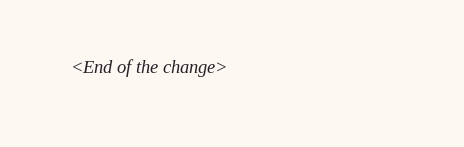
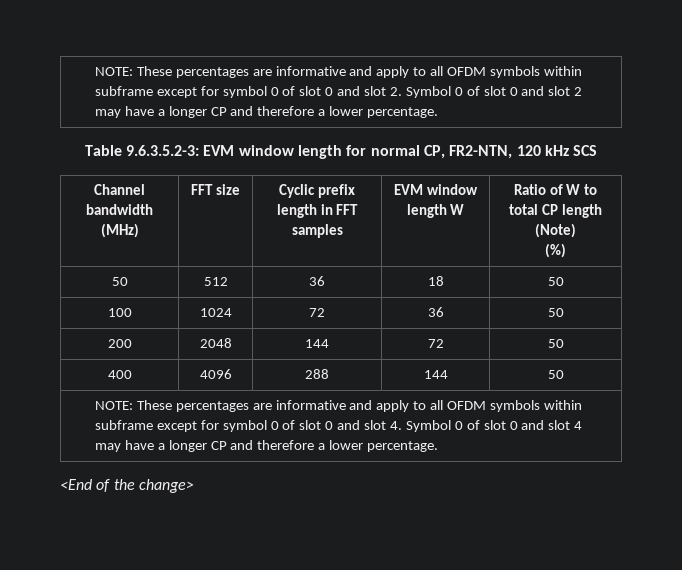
+ NOTE: These percentages are informative and apply to all OFDM symbols within subframe except for symbol 0 of slot 0 and slot 2. Symbol 0 of slot 0 and slot 2 may have a longer CP and therefore a lower percentage.
+ Table 9.6.3.5.2-3: EVM window length for normal CP, FR2-NTN, 120 kHz SCS
+ Channel bandwidth (MHz) | FFT size | Cyclic prefix length in FFT samples | EVM window length W | Ratio of W to total CP length (Note)
+ (%)
+ 50 | 512 | 36 | 18 | 50
+ 100 | 1024 | 72 | 36 | 50
+ 200 | 2048 | 144 | 72 | 50
+ 400 | 4096 | 288 | 144 | 50
+ NOTE: These percentages are informative and apply to all OFDM symbols within subframe except for symbol 0 of slot 0 and slot 4. Symbol 0 of slot 0 and slot 4 may have a longer CP and therefore a lower percentage.

